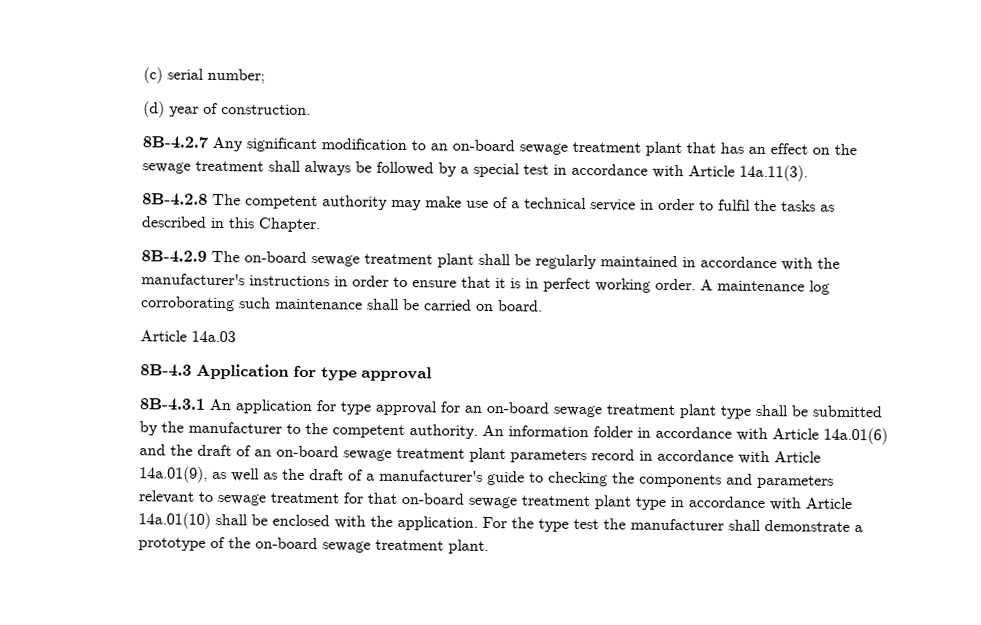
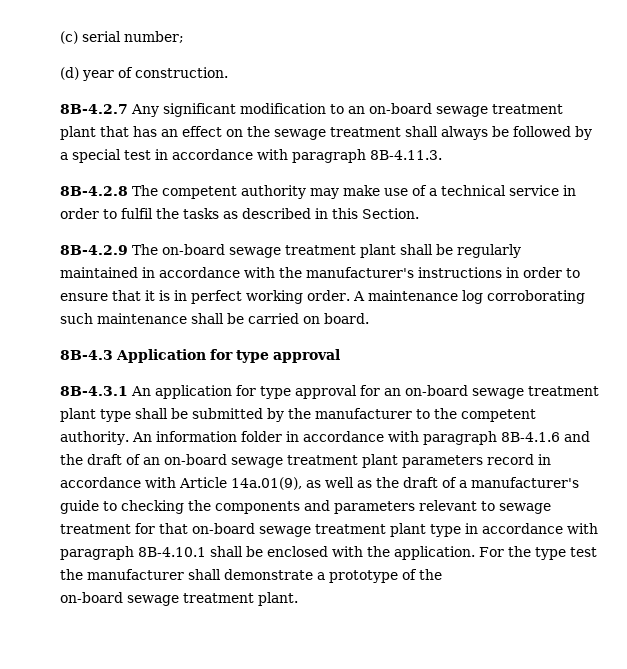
- 8B-4.2.7 Any significant modification to an on-board sewage treatment plant that has an effect on the sewage treatment shall always be followed by a special test in accordance with Article 14a.11(3).
+ 8B-4.2.7 Any significant modification to an on-board sewage treatment plant that has an effect on the sewage treatment shall always be followed by a special test in accordance with paragraph 8B-4.11.3.
- 8B-4.2.8 The competent authority may make use of a technical service in order to fulfil the tasks as described in this Chapter.
+ 8B-4.2.8 The competent authority may make use of a technical service in order to fulfil the tasks as described in this Section.
- Article 14a.03
- An information folder in accordance with Article 14a.01(6) and the draft of an on-board sewage treatment plant parameters record in accordance with Article 14a.01(9), as well as the draft of a manufacturer's guide to checking the components and parameters relevant to sewage treatment for that on-board sewage treatment plant type in accordance with Article 14a.01(10) shall be enclosed with the application.
+ An information folder in accordance with paragraph 8B-4.1.6 and the draft of an on-board sewage treatment plant parameters record in accordance with Article 14a.01(9), as well as the draft of a manufacturer's guide to checking the components and parameters relevant to sewage treatment for that on-board sewage treatment plant type in accordance with paragraph 8B-4.10.1 shall be enclosed with the application.
- For the type test the manufacturer shall demonstrate a prototype of the on-board sewage treatment plant.
+ For the type test the manufacturer shall demonstrate a prototype of the
+ on-board sewage treatment plant.

